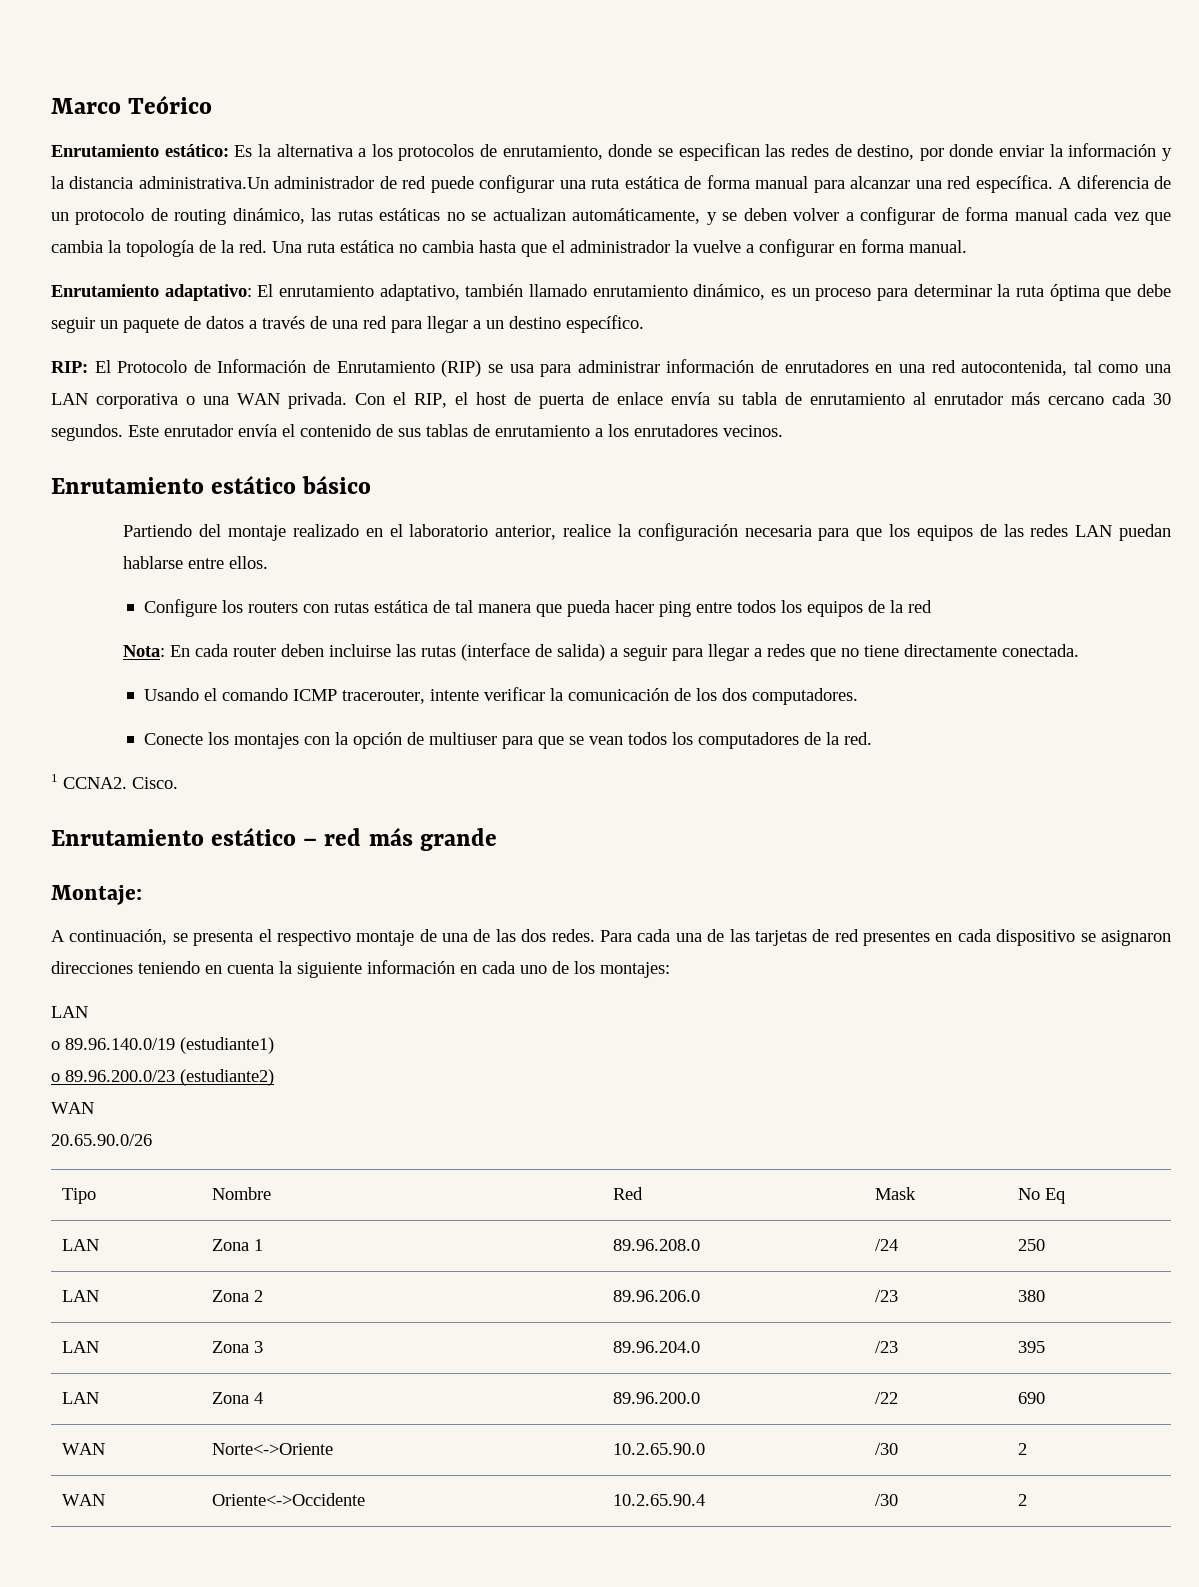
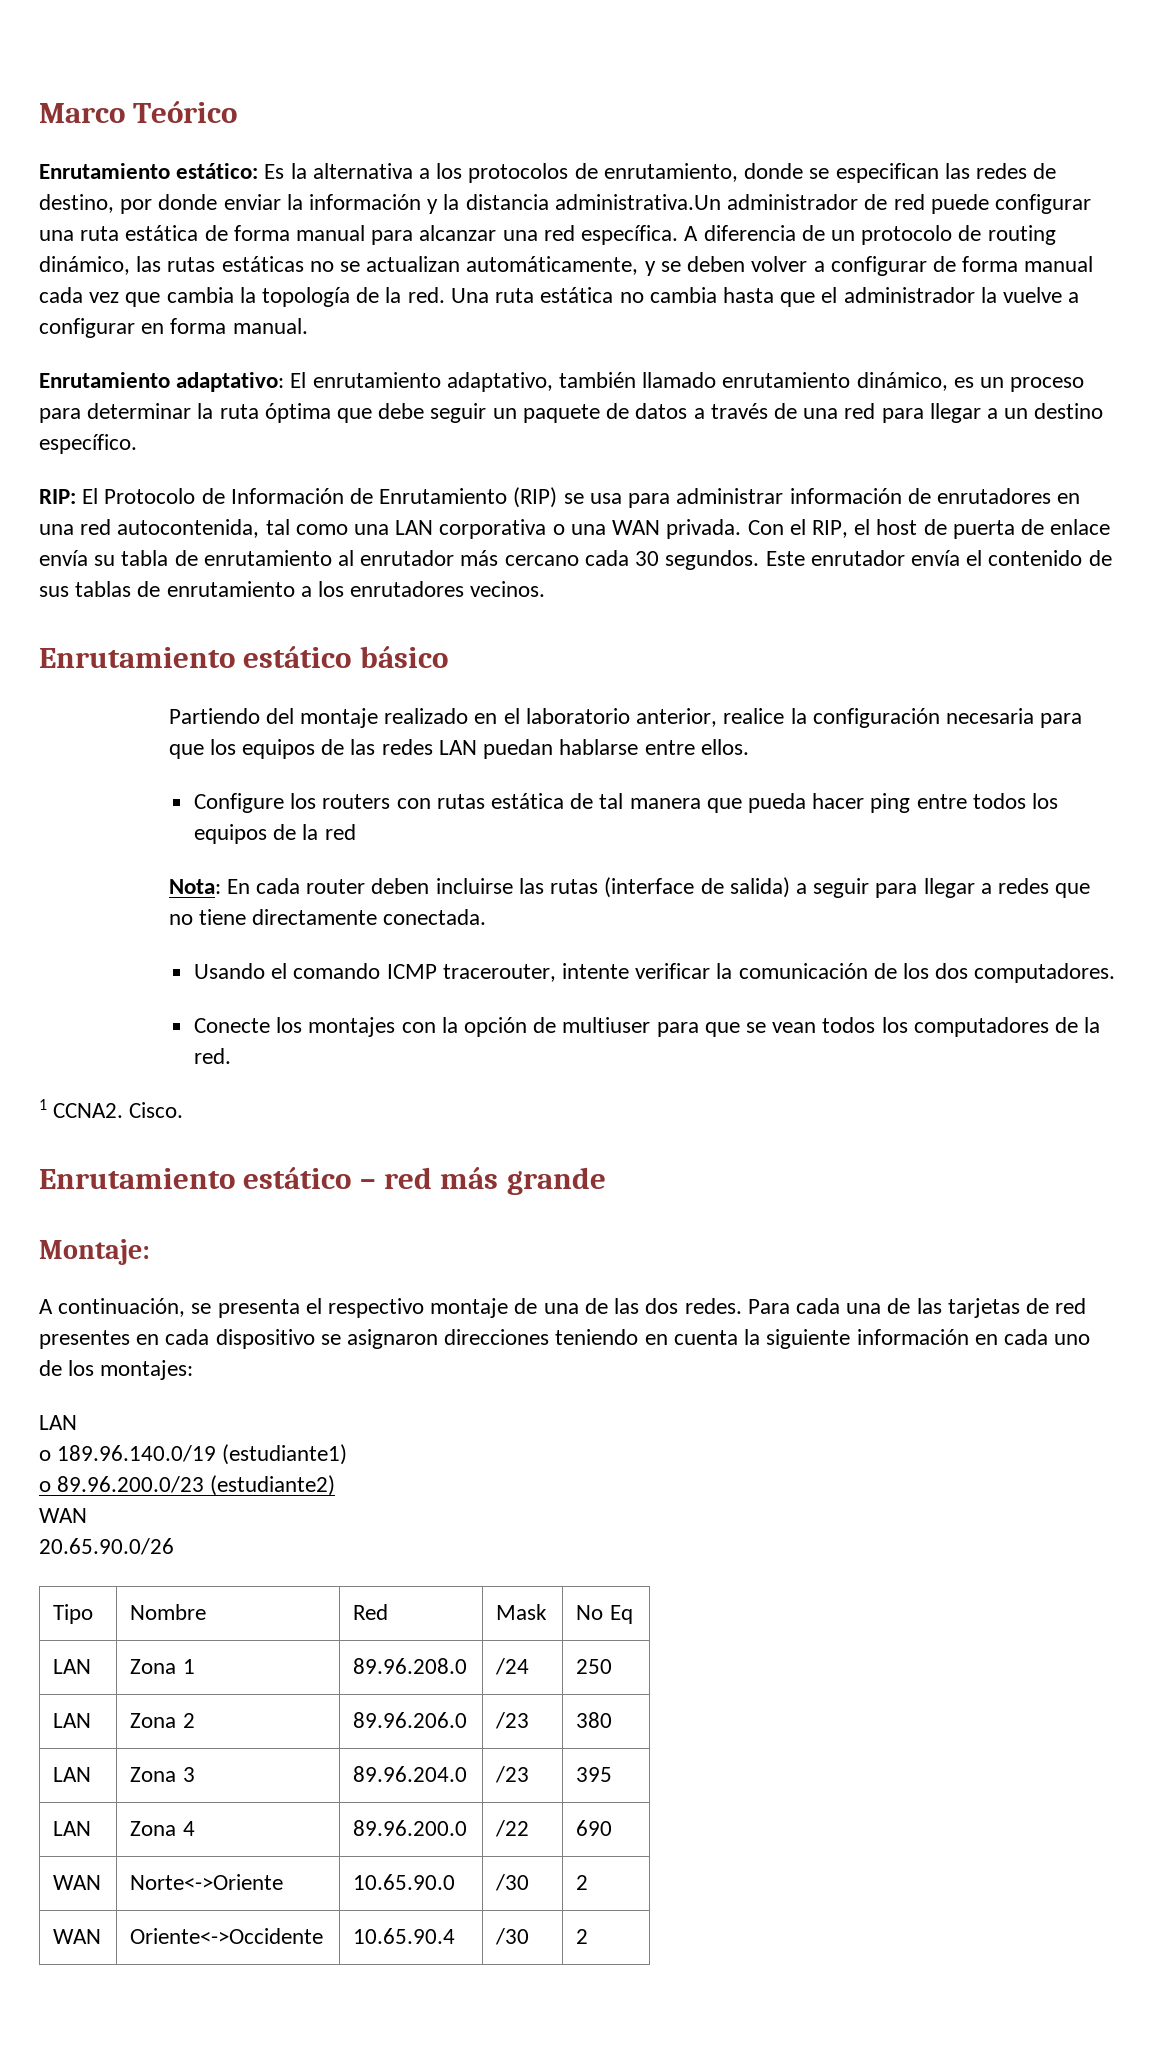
- o 89.96.140.0/19 (estudiante1)
+ o 189.96.140.0/19 (estudiante1)
- WAN | Norte<->Oriente | 10.2.65.90.0 | /30 | 2
+ WAN | Norte<->Oriente | 10.65.90.0 | /30 | 2
- WAN | Oriente<->Occidente | 10.2.65.90.4 | /30 | 2
+ WAN | Oriente<->Occidente | 10.65.90.4 | /30 | 2

